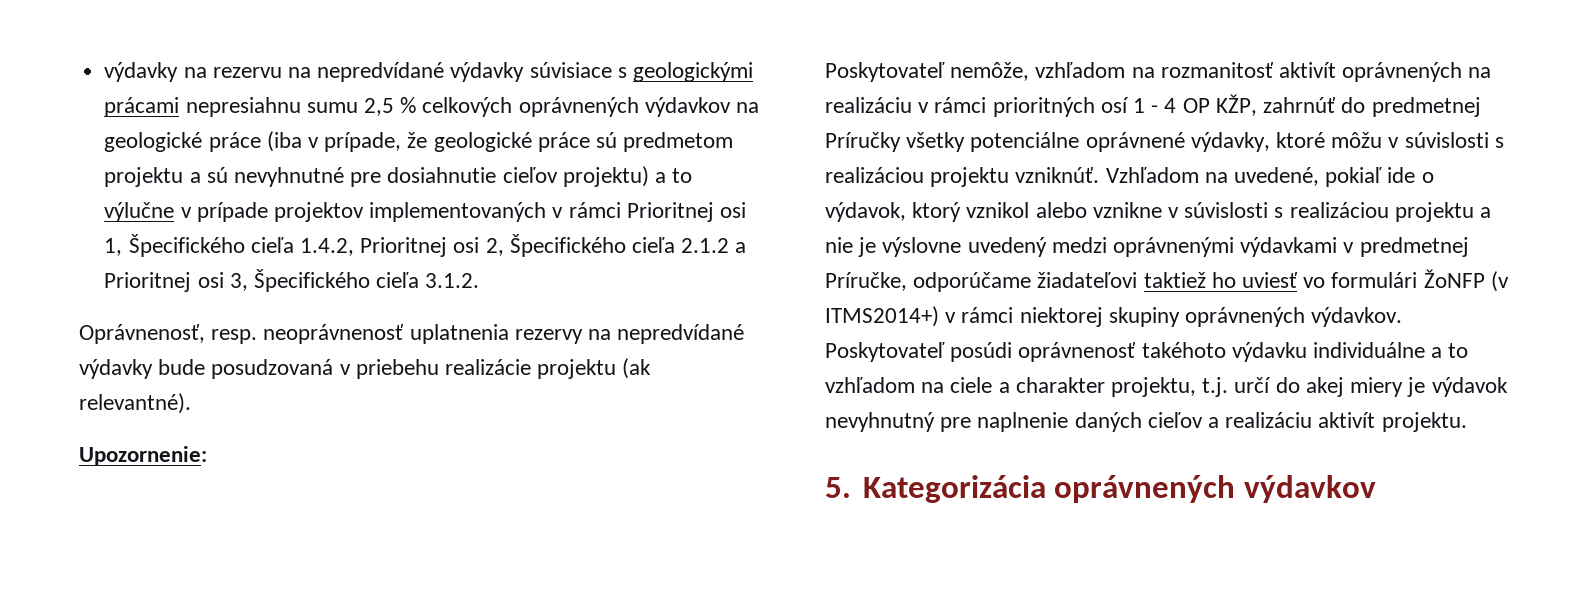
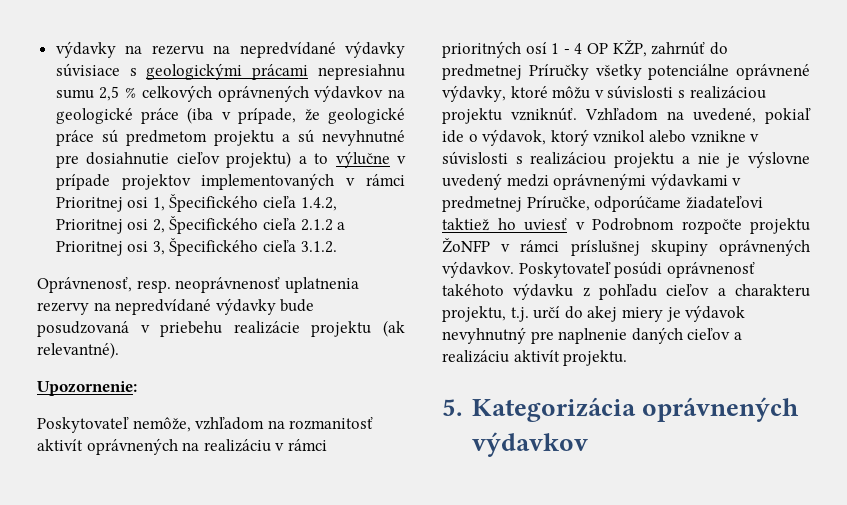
- Vzhľadom na uvedené, pokiaľ ide o výdavok, ktorý vznikol alebo vznikne v súvislosti s realizáciou projektu a nie je výslovne uvedený medzi oprávnenými výdavkami v predmetnej Príručke, odporúčame žiadateľovi taktiež ho uviesť vo formulári ŽoNFP (v ITMS2014+) v rámci niektorej skupiny oprávnených výdavkov.
+ Vzhľadom na uvedené, pokiaľ ide o výdavok, ktorý vznikol alebo vznikne v súvislosti s realizáciou projektu a nie je výslovne uvedený medzi oprávnenými výdavkami v predmetnej Príručke, odporúčame žiadateľovi taktiež ho uviesť v Podrobnom rozpočte projektu ŽoNFP v rámci príslušnej skupiny oprávnených výdavkov.
- Poskytovateľ posúdi oprávnenosť takéhoto výdavku individuálne a to vzhľadom na ciele a charakter projektu, t.j. určí do akej miery je výdavok nevyhnutný pre naplnenie daných cieľov a realizáciu aktivít projektu.
+ Poskytovateľ posúdi oprávnenosť takéhoto výdavku z pohľadu cieľov a charakteru projektu, t.j. určí do akej miery je výdavok nevyhnutný pre naplnenie daných cieľov a realizáciu aktivít projektu.

